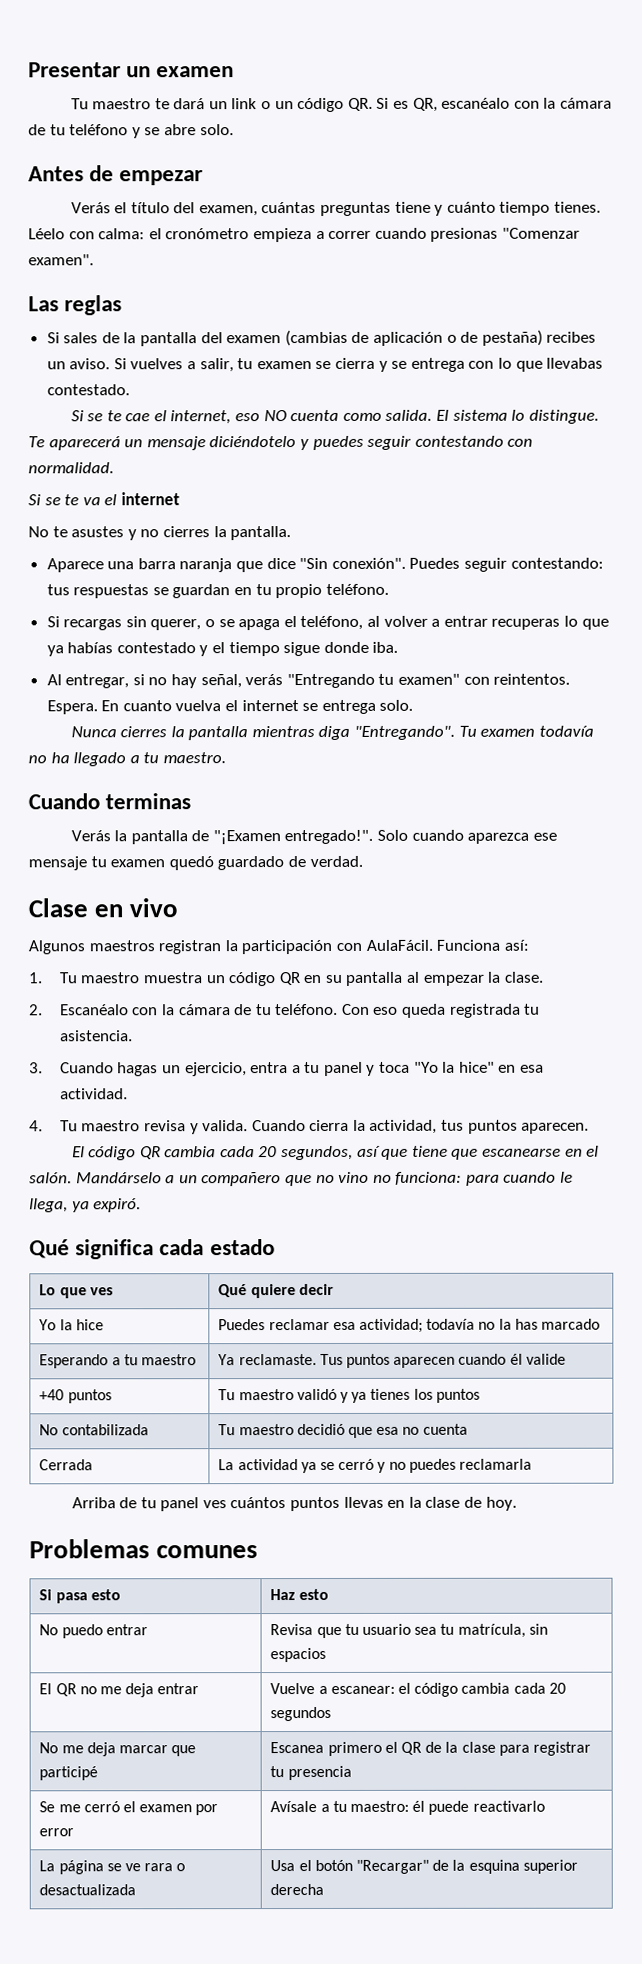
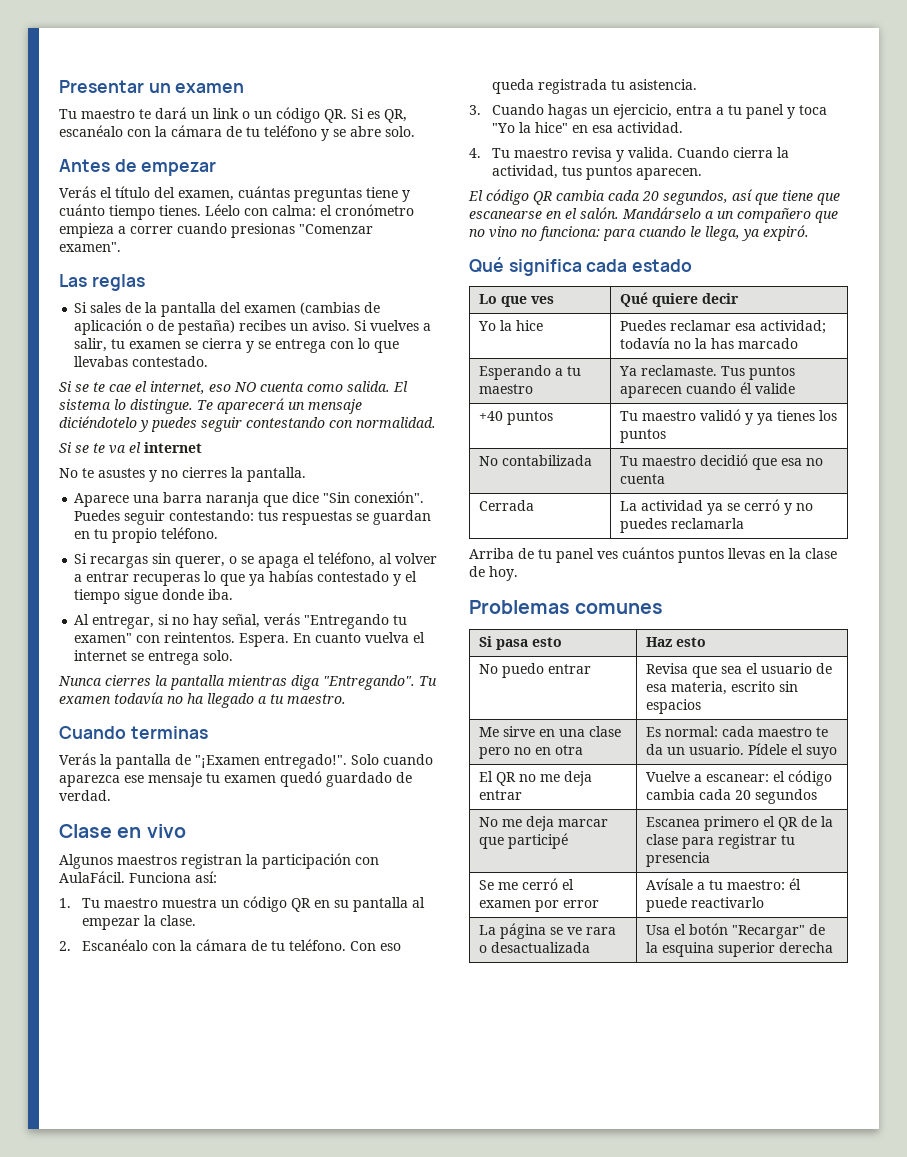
- No puedo entrar | Revisa que tu usuario sea tu matrícula, sin espacios
+ No puedo entrar | Revisa que sea el usuario de esa materia, escrito sin espacios
+ Me sirve en una clase pero no en otra | Es normal: cada maestro te da un usuario. Pídele el suyo

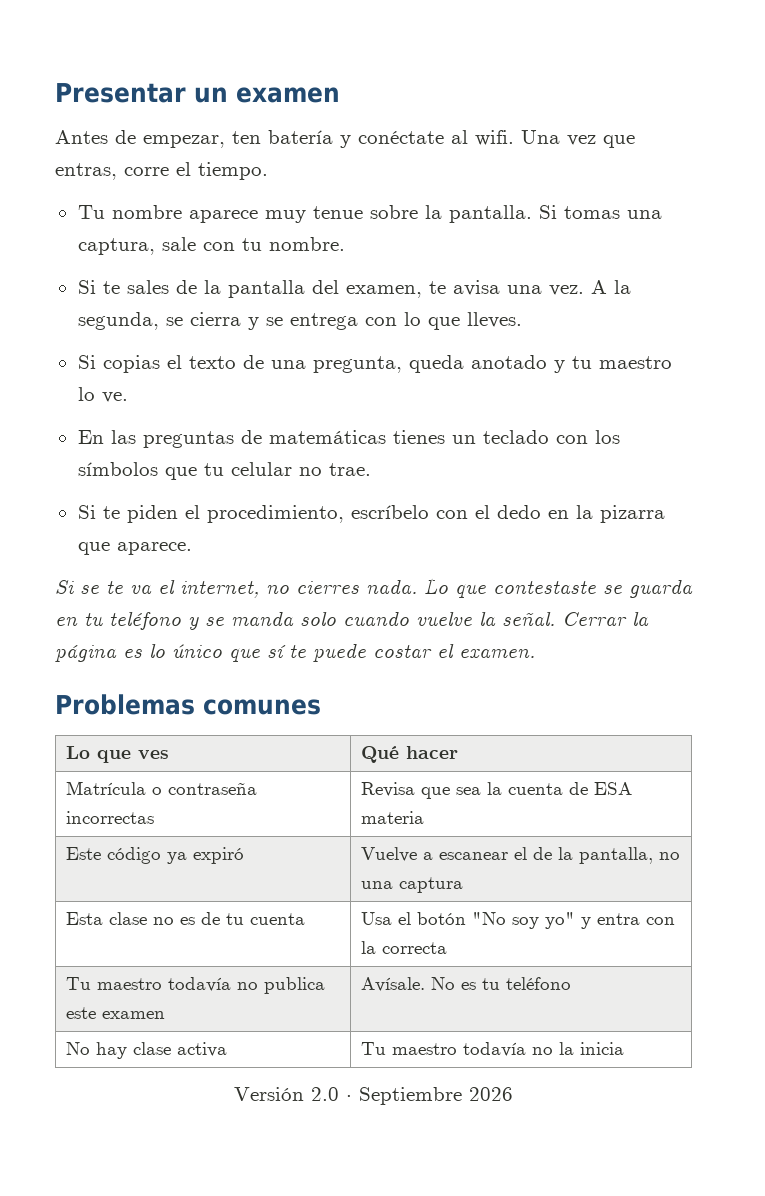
- Tu maestro te dará un link o un código QR. Si es QR, escanéalo con la cámara de tu teléfono y se abre solo.
- Antes de empezar
- Verás el título del examen, cuántas preguntas tiene y cuánto tiempo tienes. Léelo con calma: el cronómetro empieza a correr cuando presionas "Comenzar examen".
- Las reglas
- Si sales de la pantalla del examen (cambias de aplicación o de pestaña) recibes un aviso. Si vuelves a salir, tu examen se cierra y se entrega con lo que llevabas contestado.
- Si se te cae el internet, eso NO cuenta como salida. El sistema lo distingue. Te aparecerá un mensaje diciéndotelo y puedes seguir contestando con normalidad.
+ Antes de empezar, ten batería y conéctate al wifi. Una vez que entras, corre el tiempo.
+ Tu nombre aparece muy tenue sobre la pantalla. Si tomas una captura, sale con tu nombre.
+ Si te sales de la pantalla del examen, te avisa una vez. A la segunda, se cierra y se entrega con lo que lleves.
+ Si copias el texto de una pregunta, queda anotado y tu maestro lo ve.
+ En las preguntas de matemáticas tienes un teclado con los símbolos que tu celular no trae.
+ Si te piden el procedimiento, escríbelo con el dedo en la pizarra que aparece.
- Si se te va el internet
- No te asustes y no cierres la pantalla.
- Aparece una barra naranja que dice "Sin conexión". Puedes seguir contestando: tus respuestas se guardan en tu propio teléfono.
- Si recargas sin querer, o se apaga el teléfono, al volver a entrar recuperas lo que ya habías contestado y el tiempo sigue donde iba.
- Al entregar, si no hay señal, verás "Entregando tu examen" con reintentos. Espera. En cuanto vuelva el internet se entrega solo.
- Nunca cierres la pantalla mientras diga "Entregando". Tu examen todavía no ha llegado a tu maestro.
- Cuando terminas
- Verás la pantalla de "¡Examen entregado!". Solo cuando aparezca ese mensaje tu examen quedó guardado de verdad.
- Clase en vivo
- Algunos maestros registran la participación con AulaFácil. Funciona así:
- 1. Tu maestro muestra un código QR en su pantalla al empezar la clase.
- 2. Escanéalo con la cámara de tu teléfono. Con eso queda registrada tu asistencia.
- 3. Cuando hagas un ejercicio, entra a tu panel y toca "Yo la hice" en esa actividad.
- 4. Tu maestro revisa y valida. Cuando cierra la actividad, tus puntos aparecen.
- El código QR cambia cada 20 segundos, así que tiene que escanearse en el salón. Mandárselo a un compañero que no vino no funciona: para cuando le llega, ya expiró.
- Qué significa cada estado
- Lo que ves | Qué quiere decir
- Yo la hice | Puedes reclamar esa actividad; todavía no la has marcado
- Esperando a tu maestro | Ya reclamaste. Tus puntos aparecen cuando él valide
- +40 puntos | Tu maestro validó y ya tienes los puntos
- No contabilizada | Tu maestro decidió que esa no cuenta
- Cerrada | La actividad ya se cerró y no puedes reclamarla
- Arriba de tu panel ves cuántos puntos llevas en la clase de hoy.
+ Si se te va el internet, no cierres nada. Lo que contestaste se guarda en tu teléfono y se manda solo cuando vuelve la señal. Cerrar la página es lo único que sí te puede costar el examen.
  Problemas comunes
- Si pasa esto | Haz esto
- No puedo entrar | Revisa que sea el usuario de esa materia, escrito sin espacios
- Me sirve en una clase pero no en otra | Es normal: cada maestro te da un usuario. Pídele el suyo
- El QR no me deja entrar | Vuelve a escanear: el código cambia cada 20 segundos
- No me deja marcar que participé | Escanea primero el QR de la clase para registrar tu presencia
- Se me cerró el examen por error | Avísale a tu maestro: él puede reactivarlo
- La página se ve rara o desactualizada | Usa el botón "Recargar" de la esquina superior derecha
+ Lo que ves | Qué hacer
+ Matrícula o contraseña incorrectas | Revisa que sea la cuenta de ESA materia
+ Este código ya expiró | Vuelve a escanear el de la pantalla, no una captura
+ Esta clase no es de tu cuenta | Usa el botón "No soy yo" y entra con la correcta
+ Tu maestro todavía no publica este examen | Avísale. No es tu teléfono
+ No hay clase activa | Tu maestro todavía no la inicia
+ Versión 2.0 · Septiembre 2026

